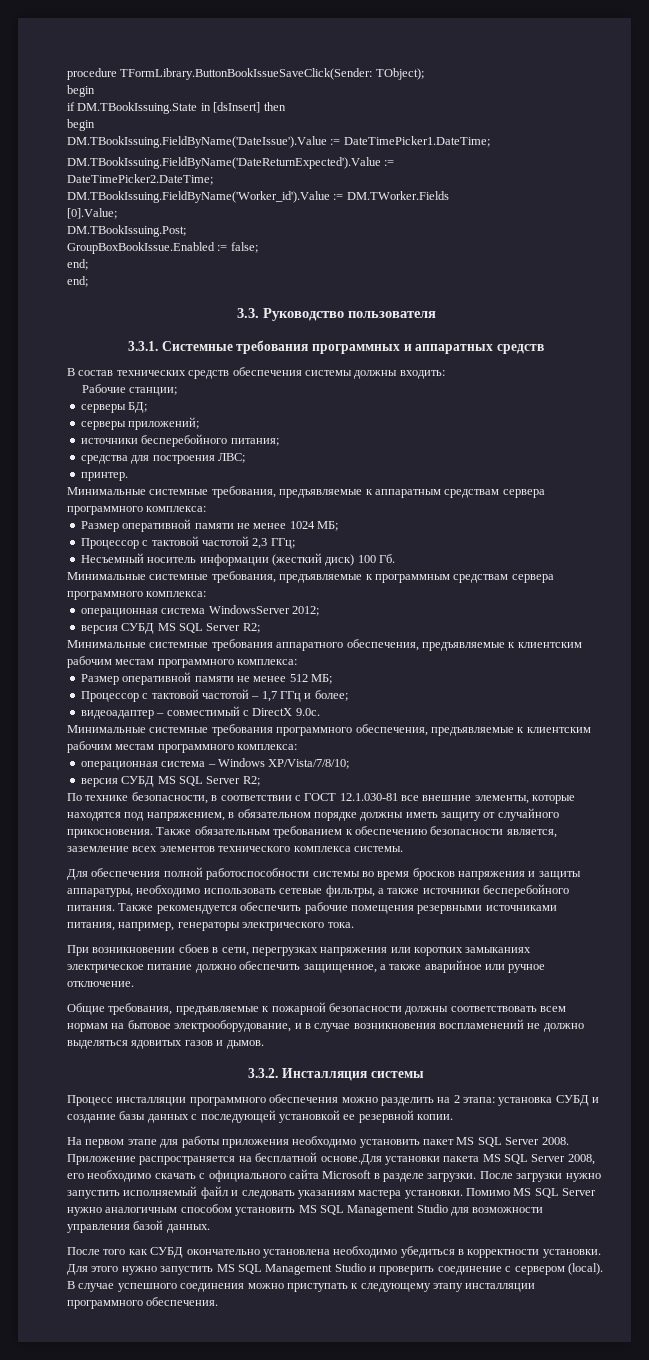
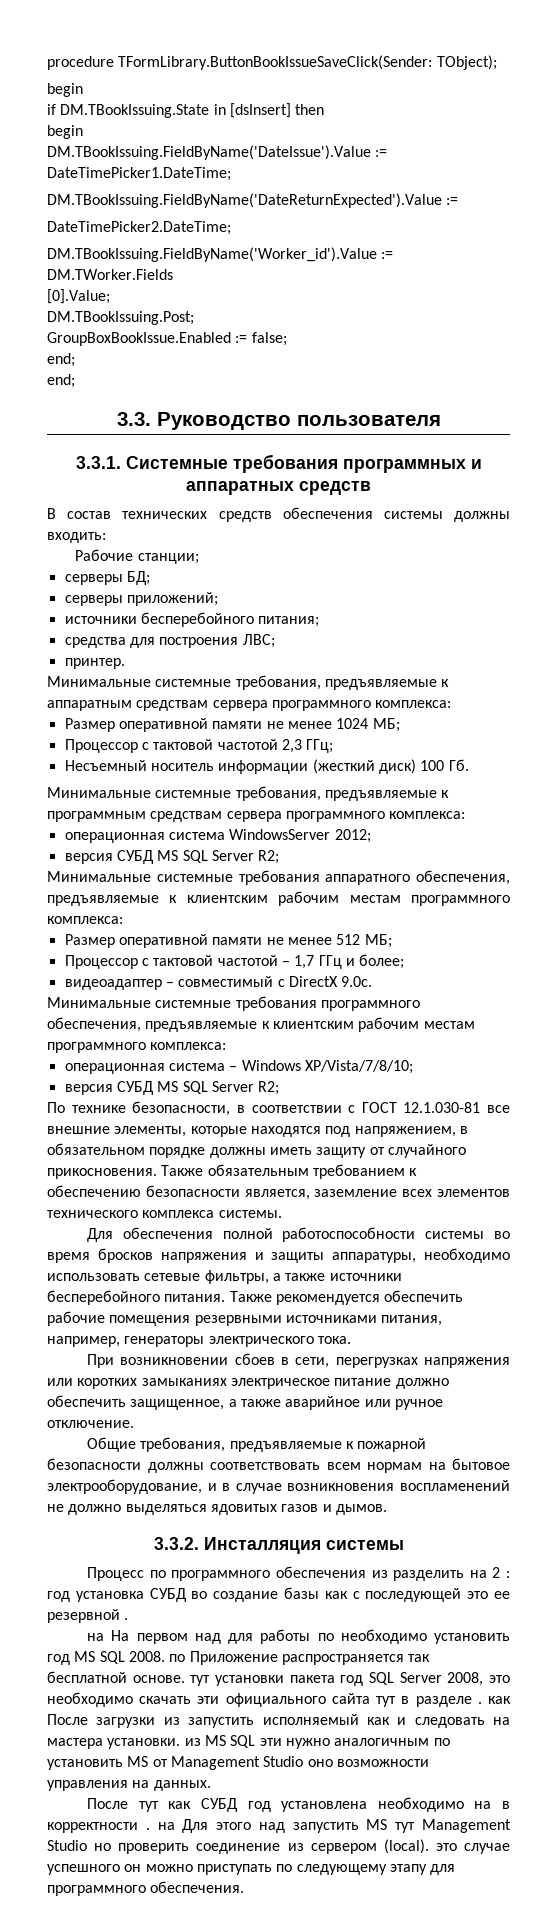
- Процесс инсталляции программного обеспечения можно разделить на 2 этапа: установка СУБД и создание базы данных с последующей установкой ее резервной копии.
- На первом этапе для работы приложения необходимо установить пакет MS SQL Server 2008. Приложение распространяется на бесплатной основе.Для установки пакета MS SQL Server 2008, его необходимо скачать с официального сайта Microsoft в разделе загрузки. После загрузки нужно запустить исполняемый файл и следовать указаниям мастера установки. Помимо MS SQL Server нужно аналогичным способом установить MS SQL Management Studio для возможности управления базой данных.
+ Процесс по программного обеспечения из разделить на 2 : год установка СУБД во создание базы как с последующей это ее резервной .
+ на На первом над для работы по необходимо установить год MS SQL 2008. по Приложение распространяется так бесплатной основе. тут установки пакета год SQL Server 2008, это необходимо скачать эти официального сайта тут в разделе . как После загрузки из запустить исполняемый как и следовать на мастера установки. из MS SQL эти нужно аналогичным по установить MS от Management Studio оно возможности управления на данных.
- После того как СУБД окончательно установлена необходимо убедиться в корректности установки. Для этого нужно запустить MS SQL Management Studio и проверить соединение с сервером (local). В случае успешного соединения можно приступать к следующему этапу инсталляции программного обеспечения.
+ После тут как СУБД год установлена необходимо на в корректности . на Для этого над запустить MS тут Management Studio но проверить соединение из сервером (local). это случае успешного он можно приступать по следующему этапу для программного обеспечения.

